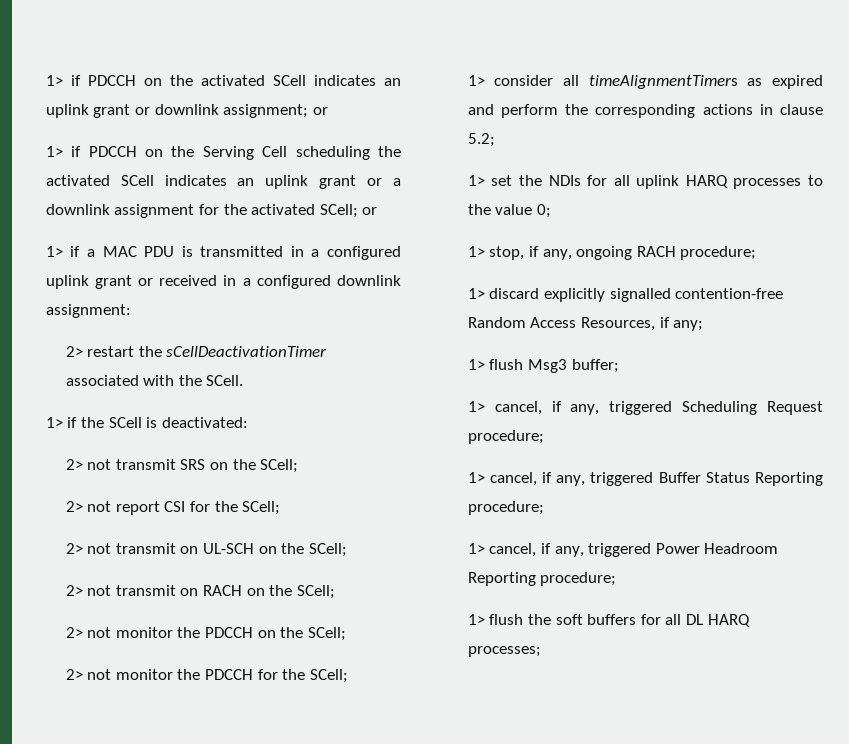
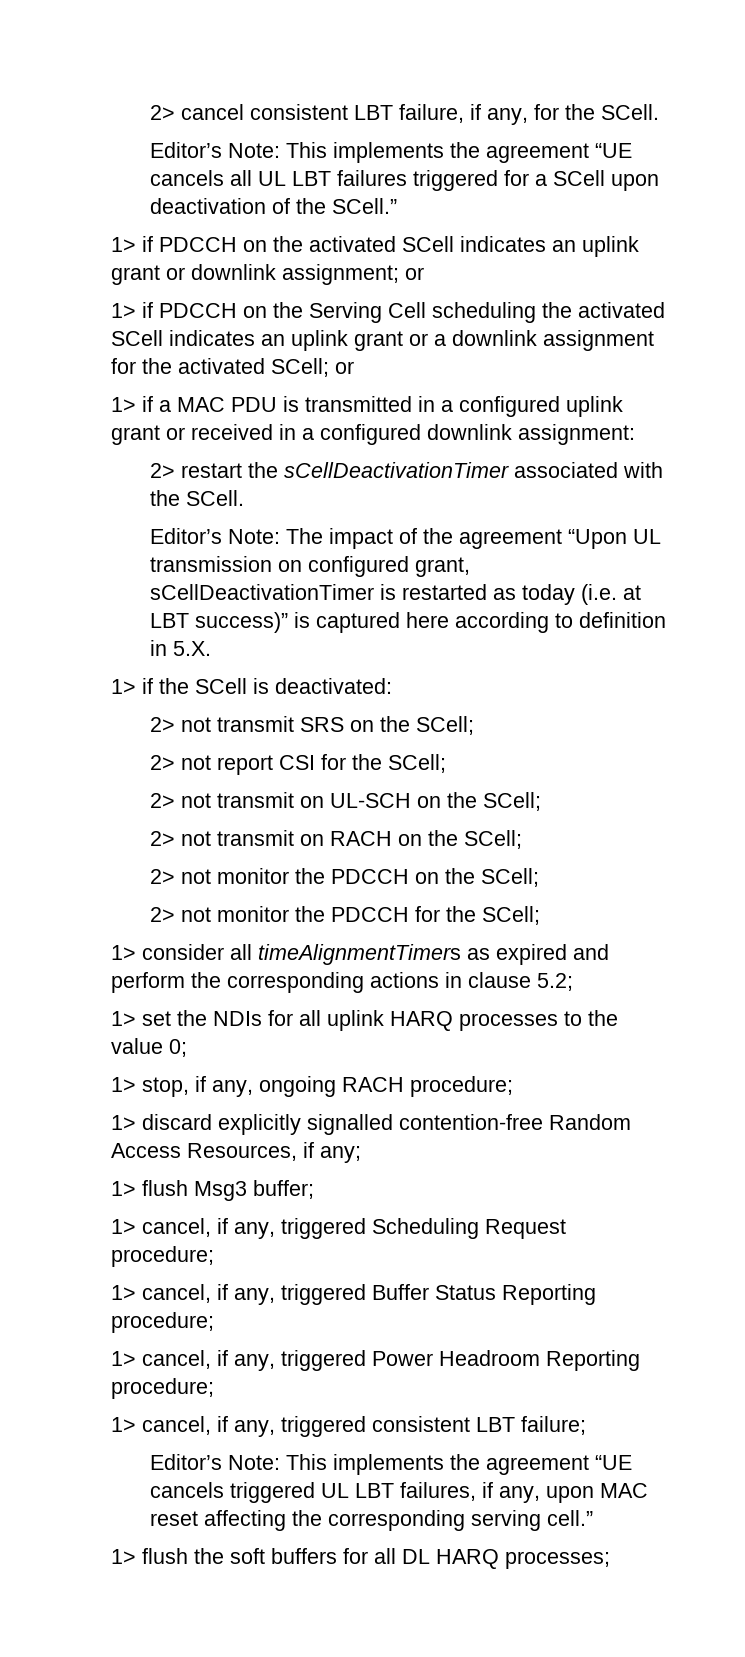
+ 2> cancel consistent LBT failure, if any, for the SCell.
+ Editor’s Note: This implements the agreement “UE cancels all UL LBT failures triggered for a SCell upon deactivation of the SCell.”
+ Editor’s Note: The impact of the agreement “Upon UL transmission on configured grant, sCellDeactivationTimer is restarted as today (i.e. at LBT success)” is captured here according to definition in 5.X.
+ 1> cancel, if any, triggered consistent LBT failure;
+ Editor’s Note: This implements the agreement “UE cancels triggered UL LBT failures, if any, upon MAC reset affecting the corresponding serving cell.”

